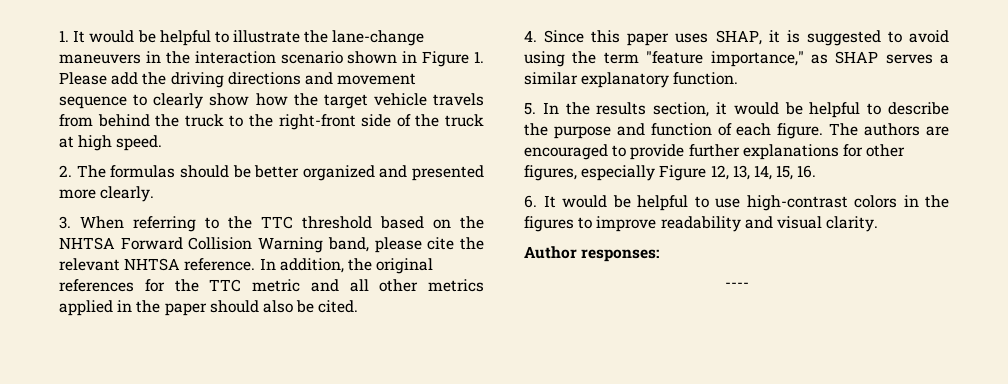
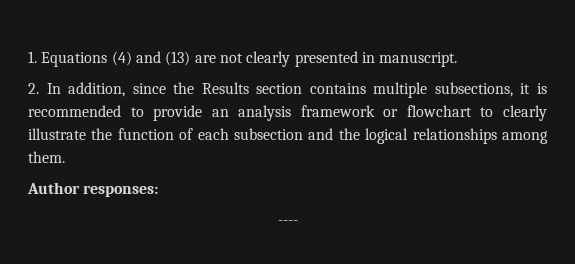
- 1. It would be helpful to illustrate the lane-change maneuvers in the interaction scenario shown in Figure 1. Please add the driving directions and movement sequence to clearly show how the target vehicle travels from behind the truck to the right-front side of the truck at high speed.
- 2. The formulas should be better organized and presented more clearly.
- 3. When referring to the TTC threshold based on the NHTSA Forward Collision Warning band, please cite the relevant NHTSA reference. In addition, the original references for the TTC metric and all other metrics applied in the paper should also be cited.
- 4. Since this paper uses SHAP, it is suggested to avoid using the term "feature importance," as SHAP serves a similar explanatory function.
- 5. In the results section, it would be helpful to describe the purpose and function of each figure. The authors are encouraged to provide further explanations for other figures, especially Figure 12, 13, 14, 15, 16.
- 6. It would be helpful to use high-contrast colors in the figures to improve readability and visual clarity.
+ 1. Equations (4) and (13) are not clearly presented in manuscript.
+ 2. In addition, since the Results section contains multiple subsections, it is recommended to provide an analysis framework or flowchart to clearly illustrate the function of each subsection and the logical relationships among them.

